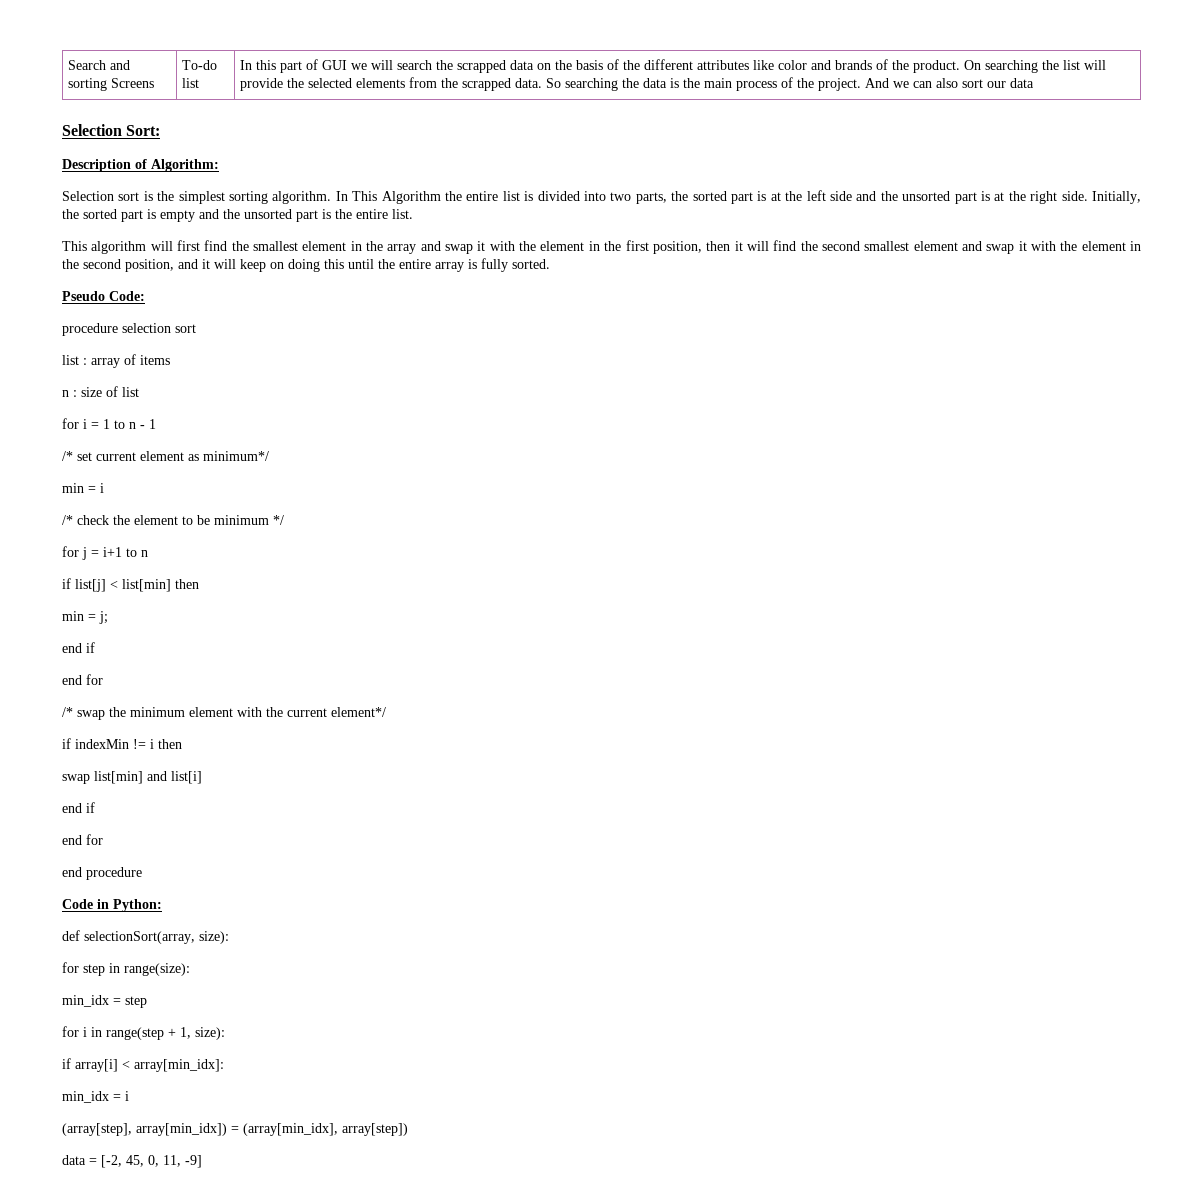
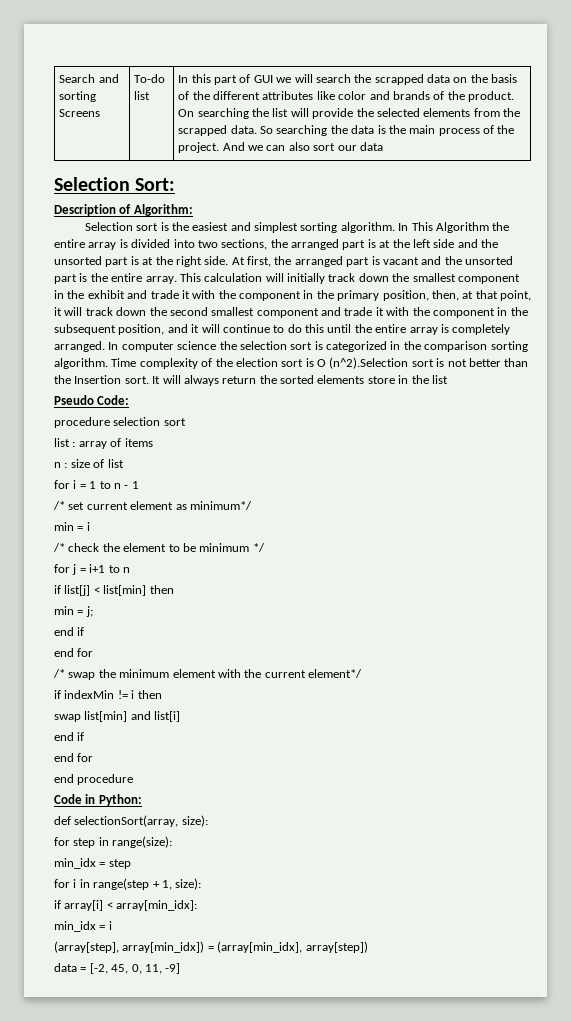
- Selection sort is the simplest sorting algorithm.
+ Selection sort is the easiest and simplest sorting algorithm.
- In This Algorithm the entire list is divided into two parts, the sorted part is at the left side and the unsorted part is at the right side.
+ In This Algorithm the entire array is divided into two sections, the arranged part is at the left side and the unsorted part is at the right side.
- Initially, the sorted part is empty and the unsorted part is the entire list.
- This algorithm will first find the smallest element in the array and swap it with the element in the first position, then it will find the second smallest element and swap it with the element in the second position, and it will keep on doing this until the entire array is fully sorted.
+ At first, the arranged part is vacant and the unsorted part is the entire array. This calculation will initially track down the smallest component in the exhibit and trade it with the component in the primary position, then, at that point, it will track down the second smallest component and trade it with the component in the subsequent position, and it will continue to do this until the entire array is completely arranged. In computer science the selection sort is categorized in the comparison sorting algorithm. Time complexity of the election sort is O (n^2).Selection sort is not better than the Insertion sort. It will always return the sorted elements store in the list

